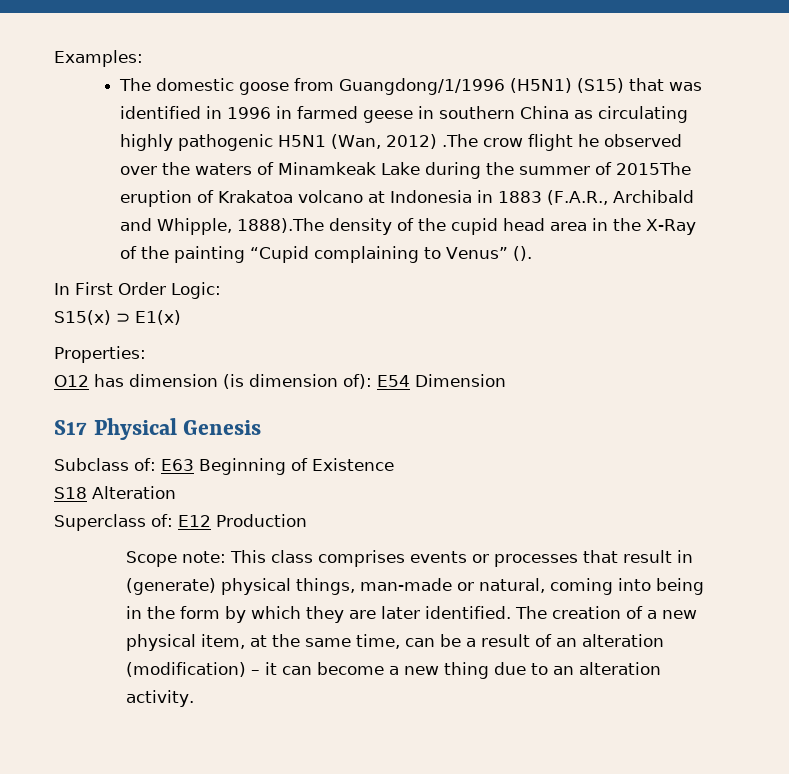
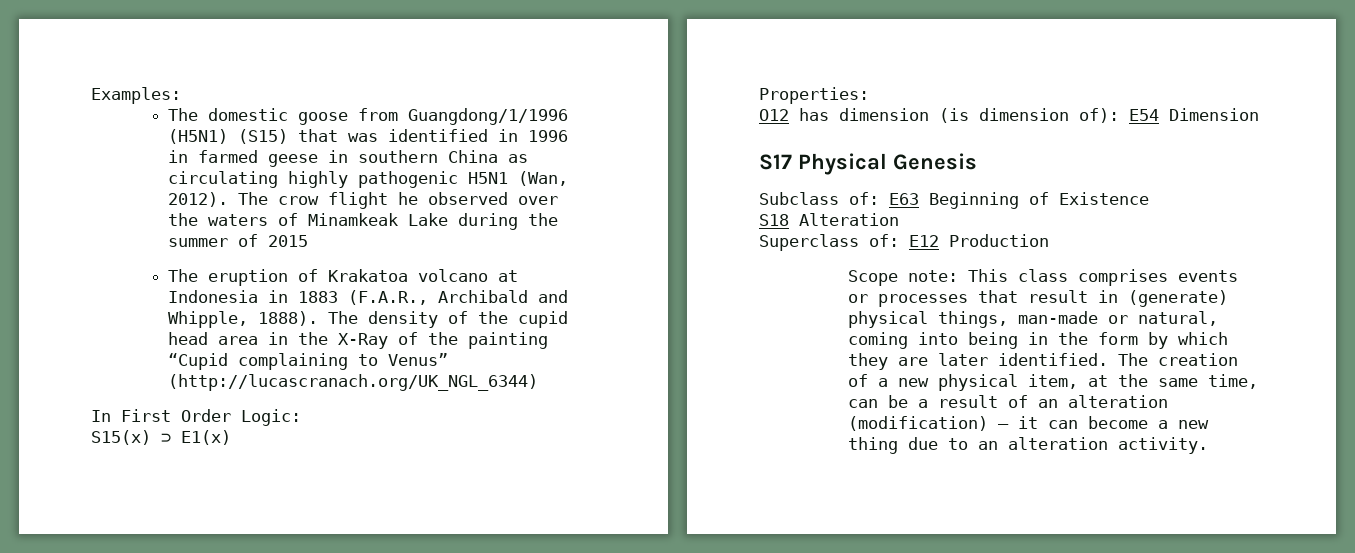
- The domestic goose from Guangdong/1/1996 (H5N1) (S15) that was identified in 1996 in farmed geese in southern China as circulating highly pathogenic H5N1 (Wan, 2012) .The crow flight he observed over the waters of Minamkeak Lake during the summer of 2015The eruption of Krakatoa volcano at Indonesia in 1883 (F.A.R., Archibald and Whipple, 1888).The density of the cupid head area in the X-Ray of the painting “Cupid complaining to Venus” ().
+ The domestic goose from Guangdong/1/1996 (H5N1) (S15) that was identified in 1996 in farmed geese in southern China as circulating highly pathogenic H5N1 (Wan, 2012). The crow flight he observed over the waters of Minamkeak Lake during the summer of 2015
+ The eruption of Krakatoa volcano at Indonesia in 1883 (F.A.R., Archibald and Whipple, 1888). The density of the cupid head area in the X-Ray of the painting “Cupid complaining to Venus” (http://lucascranach.org/UK_NGL_6344)

